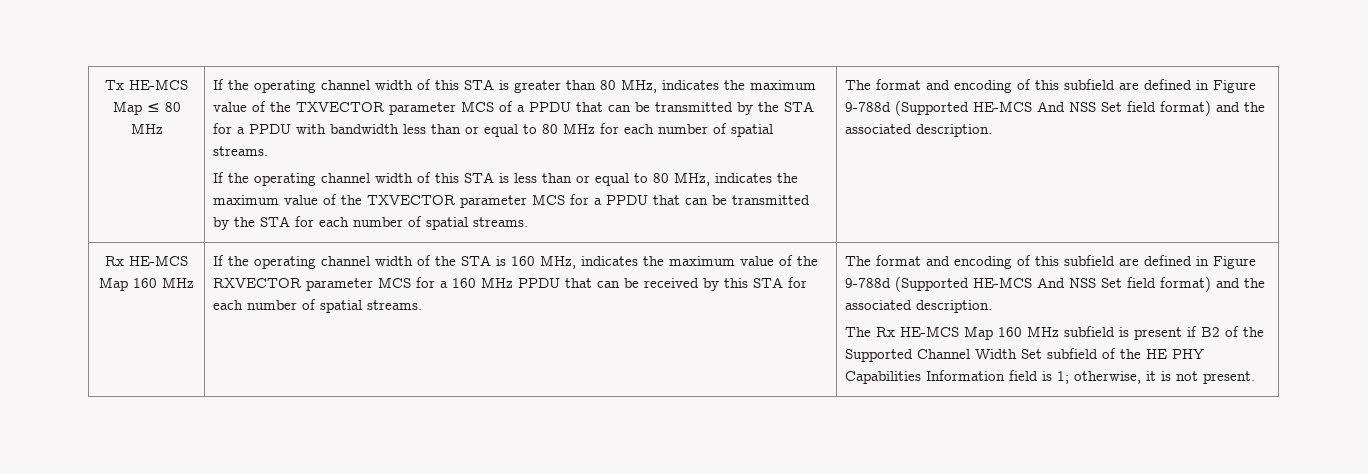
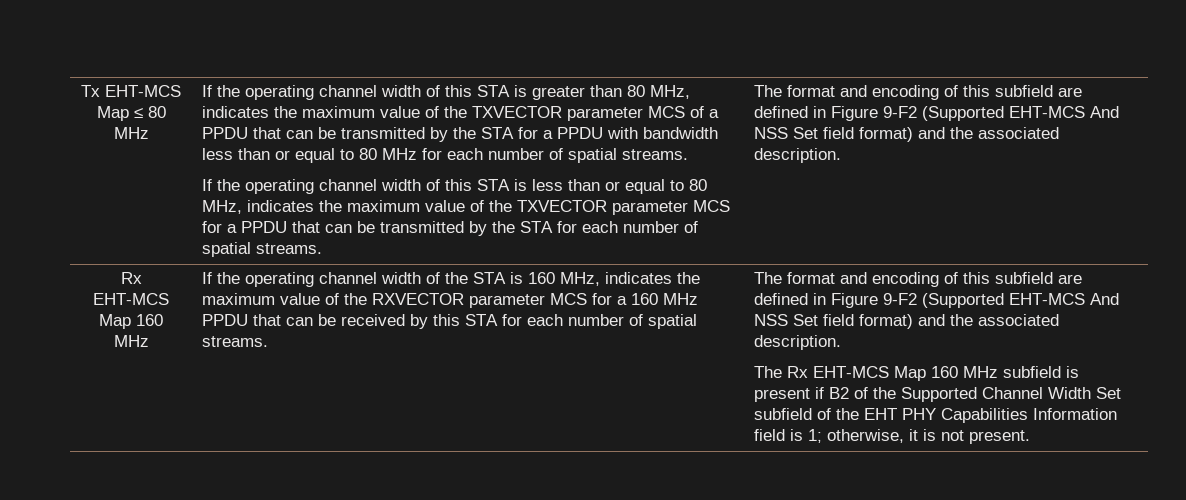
- Tx HE-MCS Map ≤ 80 MHz
+ Tx EHT-MCS Map ≤ 80 MHz
- If the operating channel width of this STA is less than or equal to 80 MHz, indicates the maximum value of the TXVECTOR parameter MCS for a PPDU that can be transmitted by the STA for each number of spatial streams. | The format and encoding of this subfield are defined in Figure 9-788d (Supported HE-MCS And NSS Set field format) and the associated description.
- Rx HE-MCS Map 160 MHz
+ If the operating channel width of this STA is less than or equal to 80 MHz, indicates the maximum value of the TXVECTOR parameter MCS for a PPDU that can be transmitted by the STA for each number of spatial streams. | The format and encoding of this subfield are defined in Figure 9-F2 (Supported EHT-MCS And NSS Set field format) and the associated description.
+ Rx EHT-MCS Map 160 MHz
- If the operating channel width of the STA is 160 MHz, indicates the maximum value of the RXVECTOR parameter MCS for a 160 MHz PPDU that can be received by this STA for each number of spatial streams. | The format and encoding of this subfield are defined in Figure 9-788d (Supported HE-MCS And NSS Set field format) and the associated description.
+ If the operating channel width of the STA is 160 MHz, indicates the maximum value of the RXVECTOR parameter MCS for a 160 MHz PPDU that can be received by this STA for each number of spatial streams. | The format and encoding of this subfield are defined in Figure 9-F2 (Supported EHT-MCS And NSS Set field format) and the associated description.
- The Rx HE-MCS Map 160 MHz subfield is present if B2 of the Supported Channel Width Set subfield of the HE PHY Capabilities Information field is 1; otherwise, it is not present.
+ The Rx EHT-MCS Map 160 MHz subfield is present if B2 of the Supported Channel Width Set subfield of the EHT PHY Capabilities Information field is 1; otherwise, it is not present.

